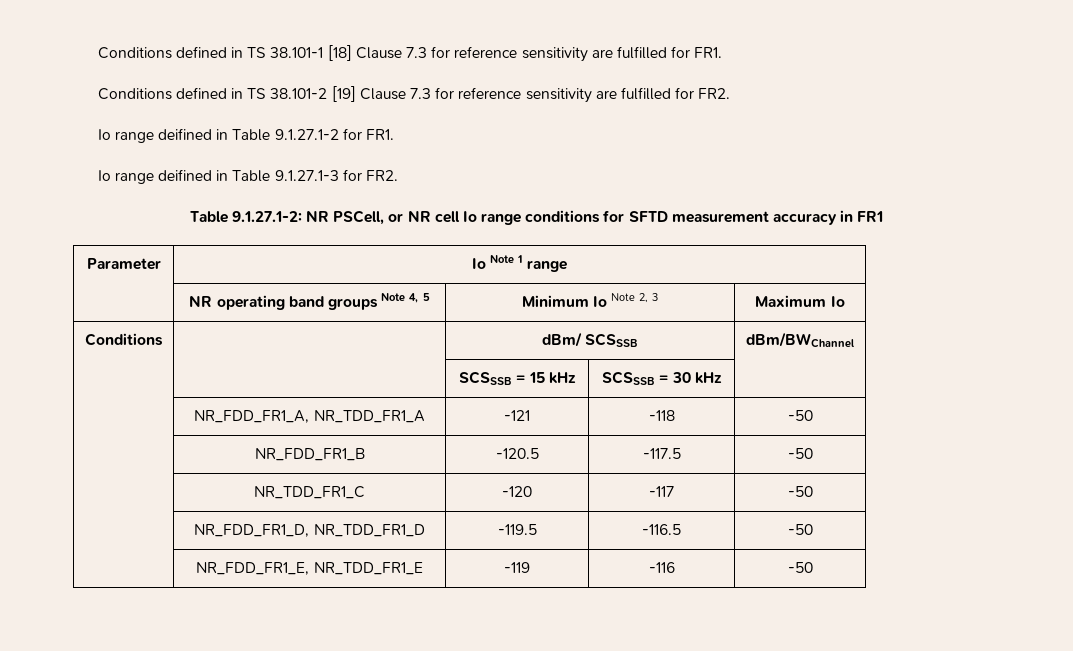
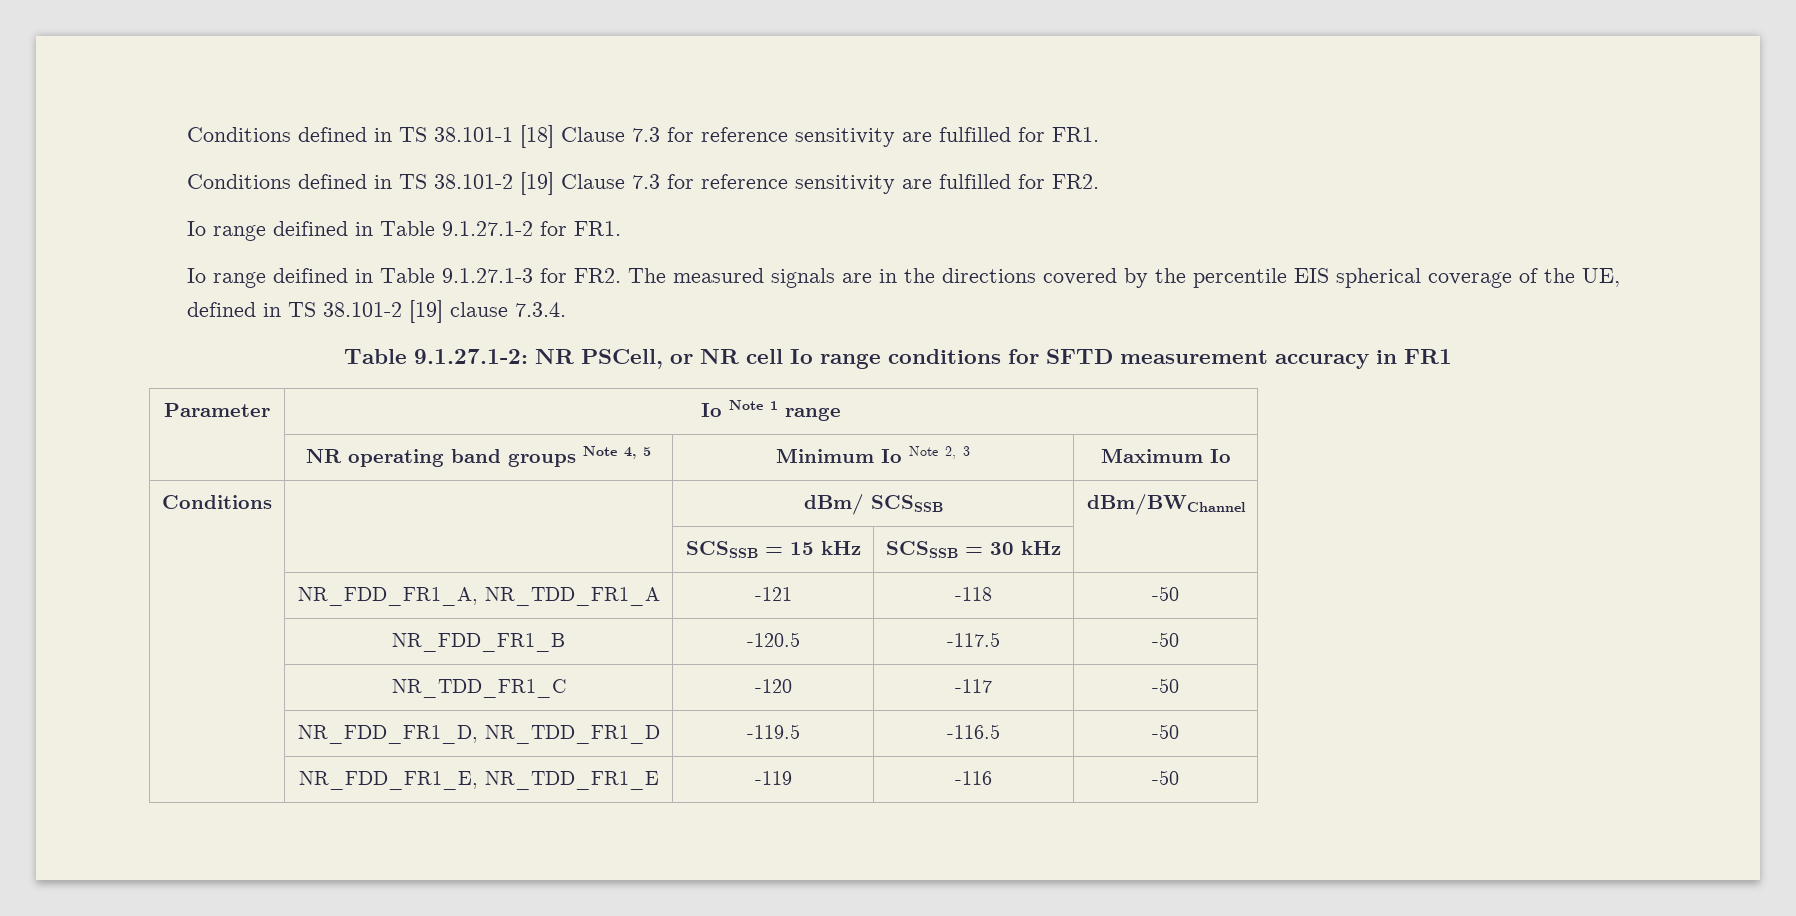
- Io range deifined in Table 9.1.27.1-3 for FR2.
+ Io range deifined in Table 9.1.27.1-3 for FR2. The measured signals are in the directions covered by the percentile EIS spherical coverage of the UE, defined in TS 38.101-2 [19] clause 7.3.4.

